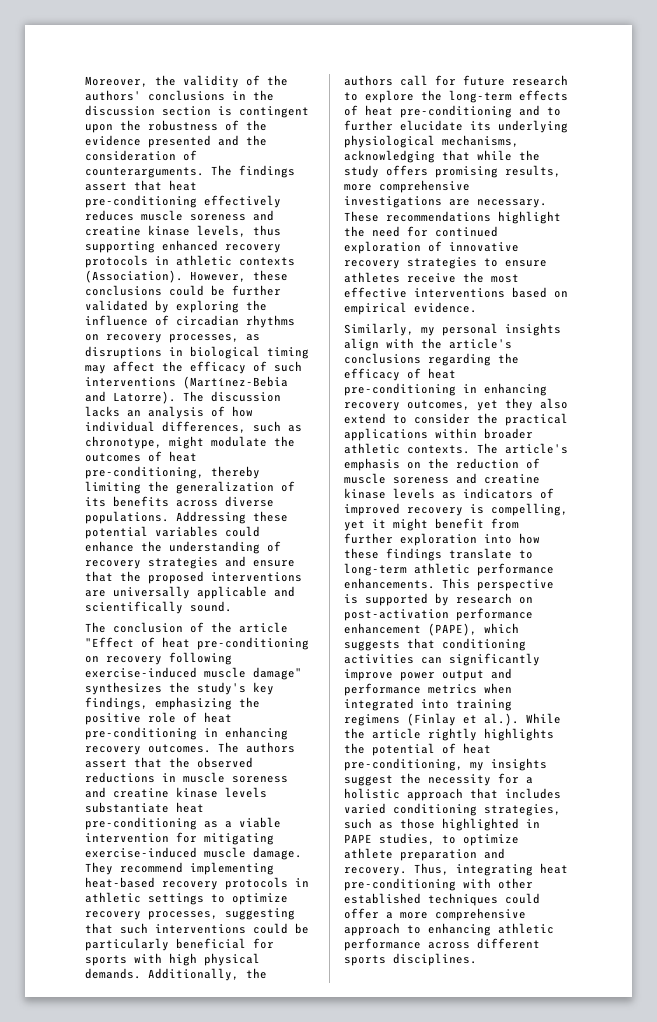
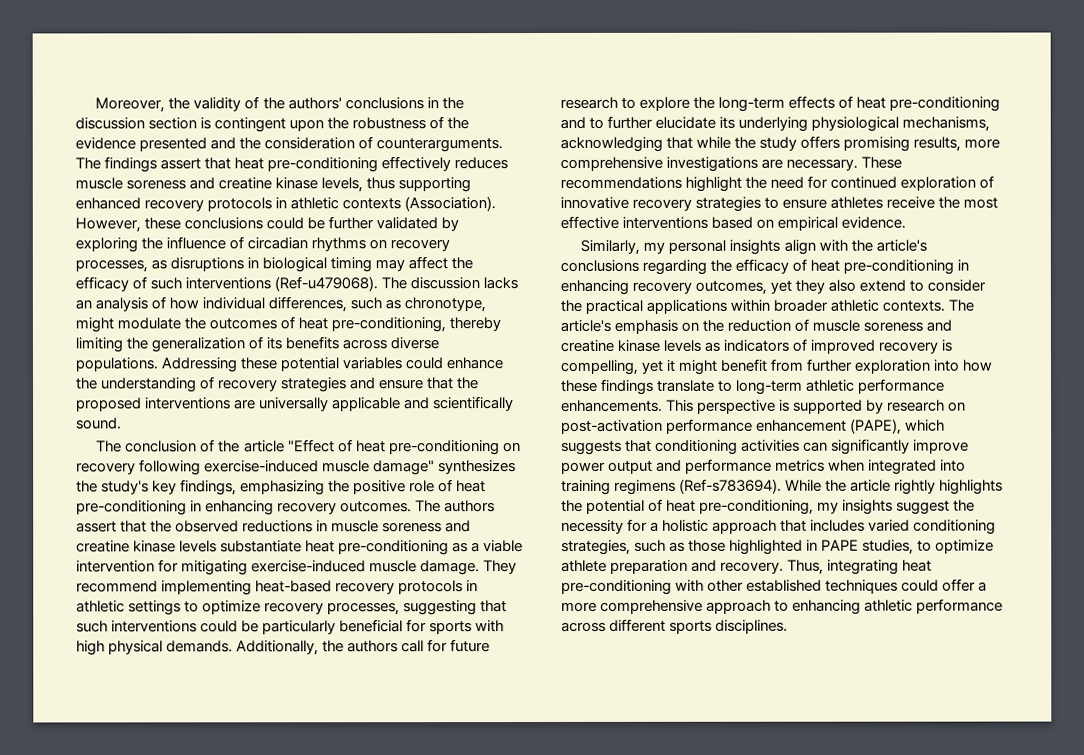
- However, these conclusions could be further validated by exploring the influence of circadian rhythms on recovery processes, as disruptions in biological timing may affect the efficacy of such interventions (Martínez-Bebia and Latorre).
+ However, these conclusions could be further validated by exploring the influence of circadian rhythms on recovery processes, as disruptions in biological timing may affect the efficacy of such interventions (Ref-u479068).
- This perspective is supported by research on post-activation performance enhancement (PAPE), which suggests that conditioning activities can significantly improve power output and performance metrics when integrated into training regimens (Finlay et al.). While the article rightly highlights the potential of heat pre-conditioning, my insights suggest the necessity for a holistic approach that includes varied conditioning strategies, such as those highlighted in PAPE studies, to optimize athlete preparation and recovery.
+ This perspective is supported by research on post-activation performance enhancement (PAPE), which suggests that conditioning activities can significantly improve power output and performance metrics when integrated into training regimens (Ref-s783694). While the article rightly highlights the potential of heat pre-conditioning, my insights suggest the necessity for a holistic approach that includes varied conditioning strategies, such as those highlighted in PAPE studies, to optimize athlete preparation and recovery.

